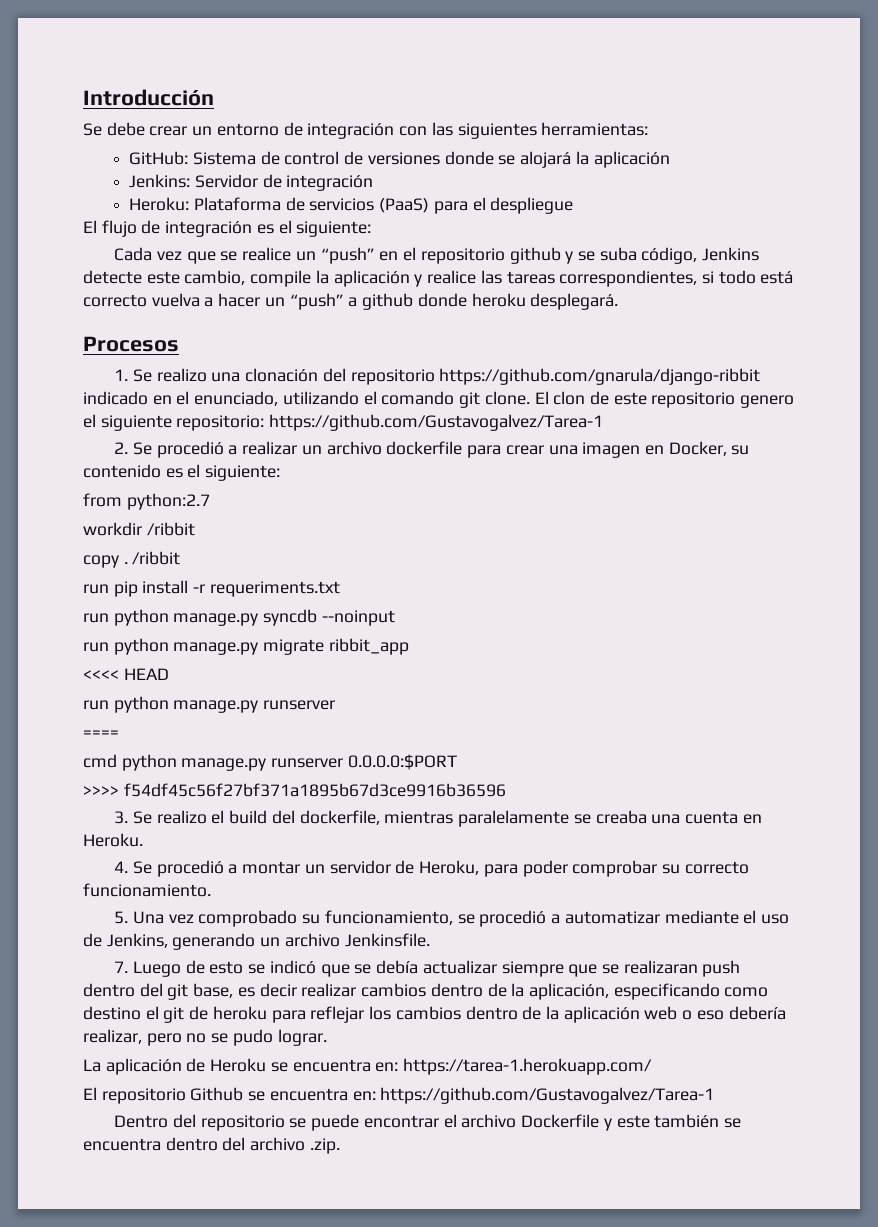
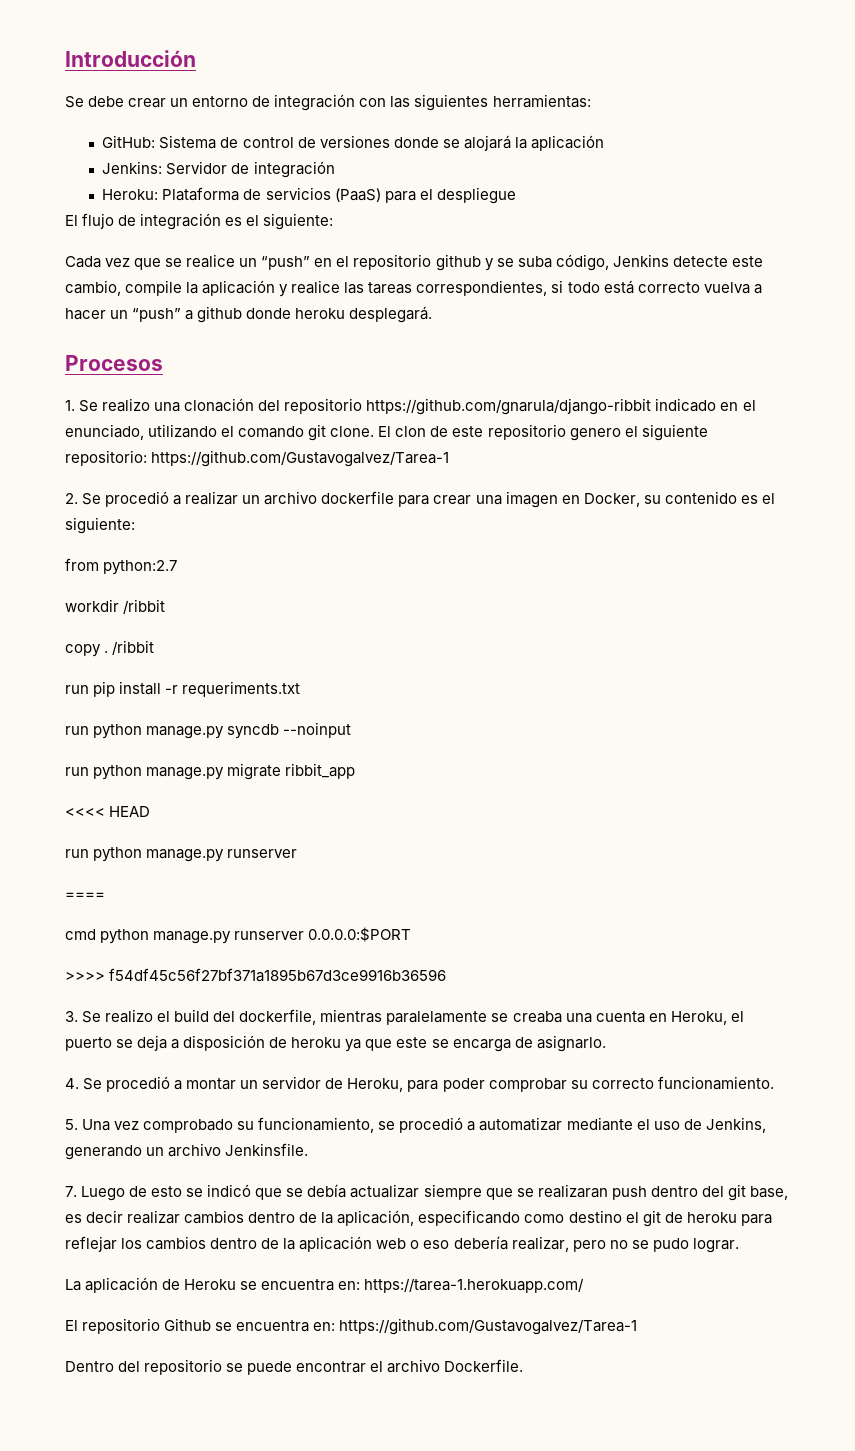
- 3. Se realizo el build del dockerfile, mientras paralelamente se creaba una cuenta en Heroku.
+ 3. Se realizo el build del dockerfile, mientras paralelamente se creaba una cuenta en Heroku, el puerto se deja a disposición de heroku ya que este se encarga de asignarlo.
- Dentro del repositorio se puede encontrar el archivo Dockerfile y este también se encuentra dentro del archivo .zip.
+ Dentro del repositorio se puede encontrar el archivo Dockerfile.

